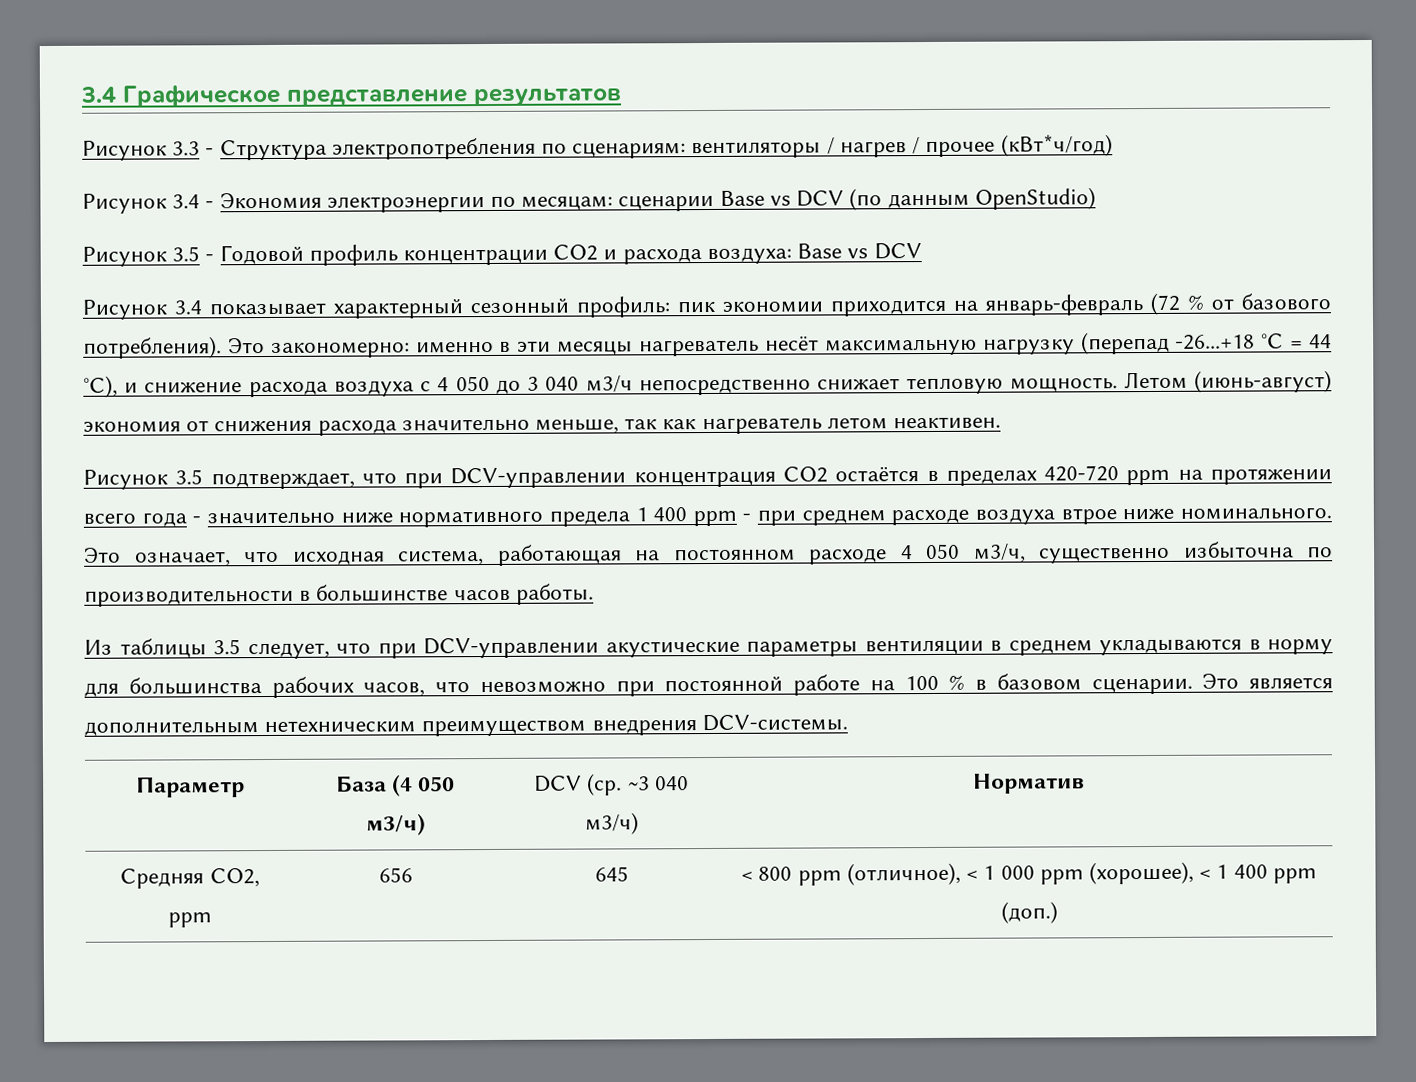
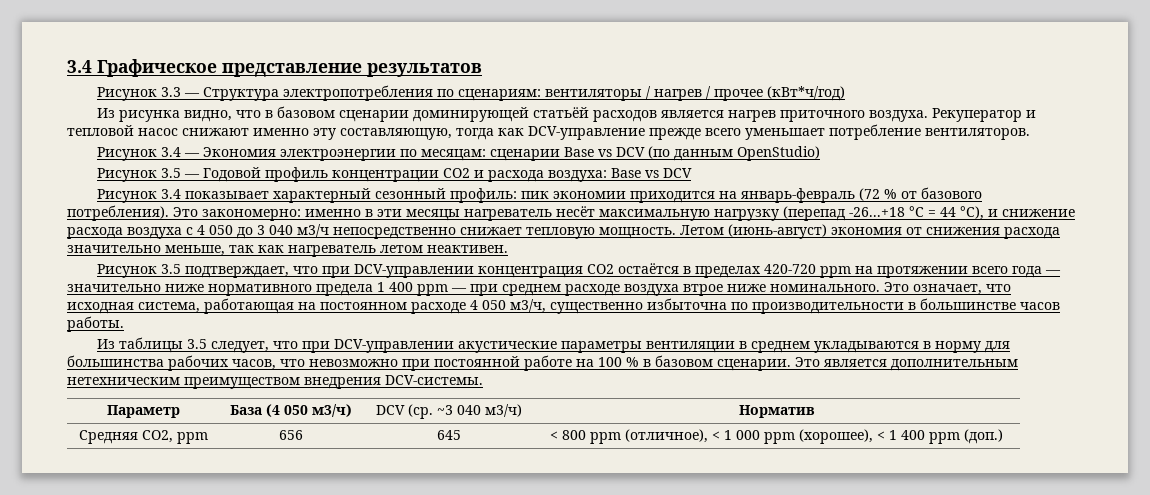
- Рисунок 3.3 - Структура электропотребления по сценариям: вентиляторы / нагрев / прочее (кВт*ч/год)
+ Рисунок 3.3 — Структура электропотребления по сценариям: вентиляторы / нагрев / прочее (кВт*ч/год)
- Рисунок 3.4 - Экономия электроэнергии по месяцам: сценарии Base vs DCV (по данным OpenStudio)
+ Из рисунка видно, что в базовом сценарии доминирующей статьёй расходов является нагрев приточного воздуха. Рекуператор и тепловой насос снижают именно эту составляющую, тогда как DCV-управление прежде всего уменьшает потребление вентиляторов.
+ Рисунок 3.4 — Экономия электроэнергии по месяцам: сценарии Base vs DCV (по данным OpenStudio)
- Рисунок 3.5 - Годовой профиль концентрации CO2 и расхода воздуха: Base vs DCV
+ Рисунок 3.5 — Годовой профиль концентрации CO2 и расхода воздуха: Base vs DCV
- Рисунок 3.5 подтверждает, что при DCV-управлении концентрация CO2 остаётся в пределах 420-720 ppm на протяжении всего года - значительно ниже нормативного предела 1 400 ppm - при среднем расходе воздуха втрое ниже номинального.
+ Рисунок 3.5 подтверждает, что при DCV-управлении концентрация CO2 остаётся в пределах 420-720 ppm на протяжении всего года — значительно ниже нормативного предела 1 400 ppm — при среднем расходе воздуха втрое ниже номинального.

